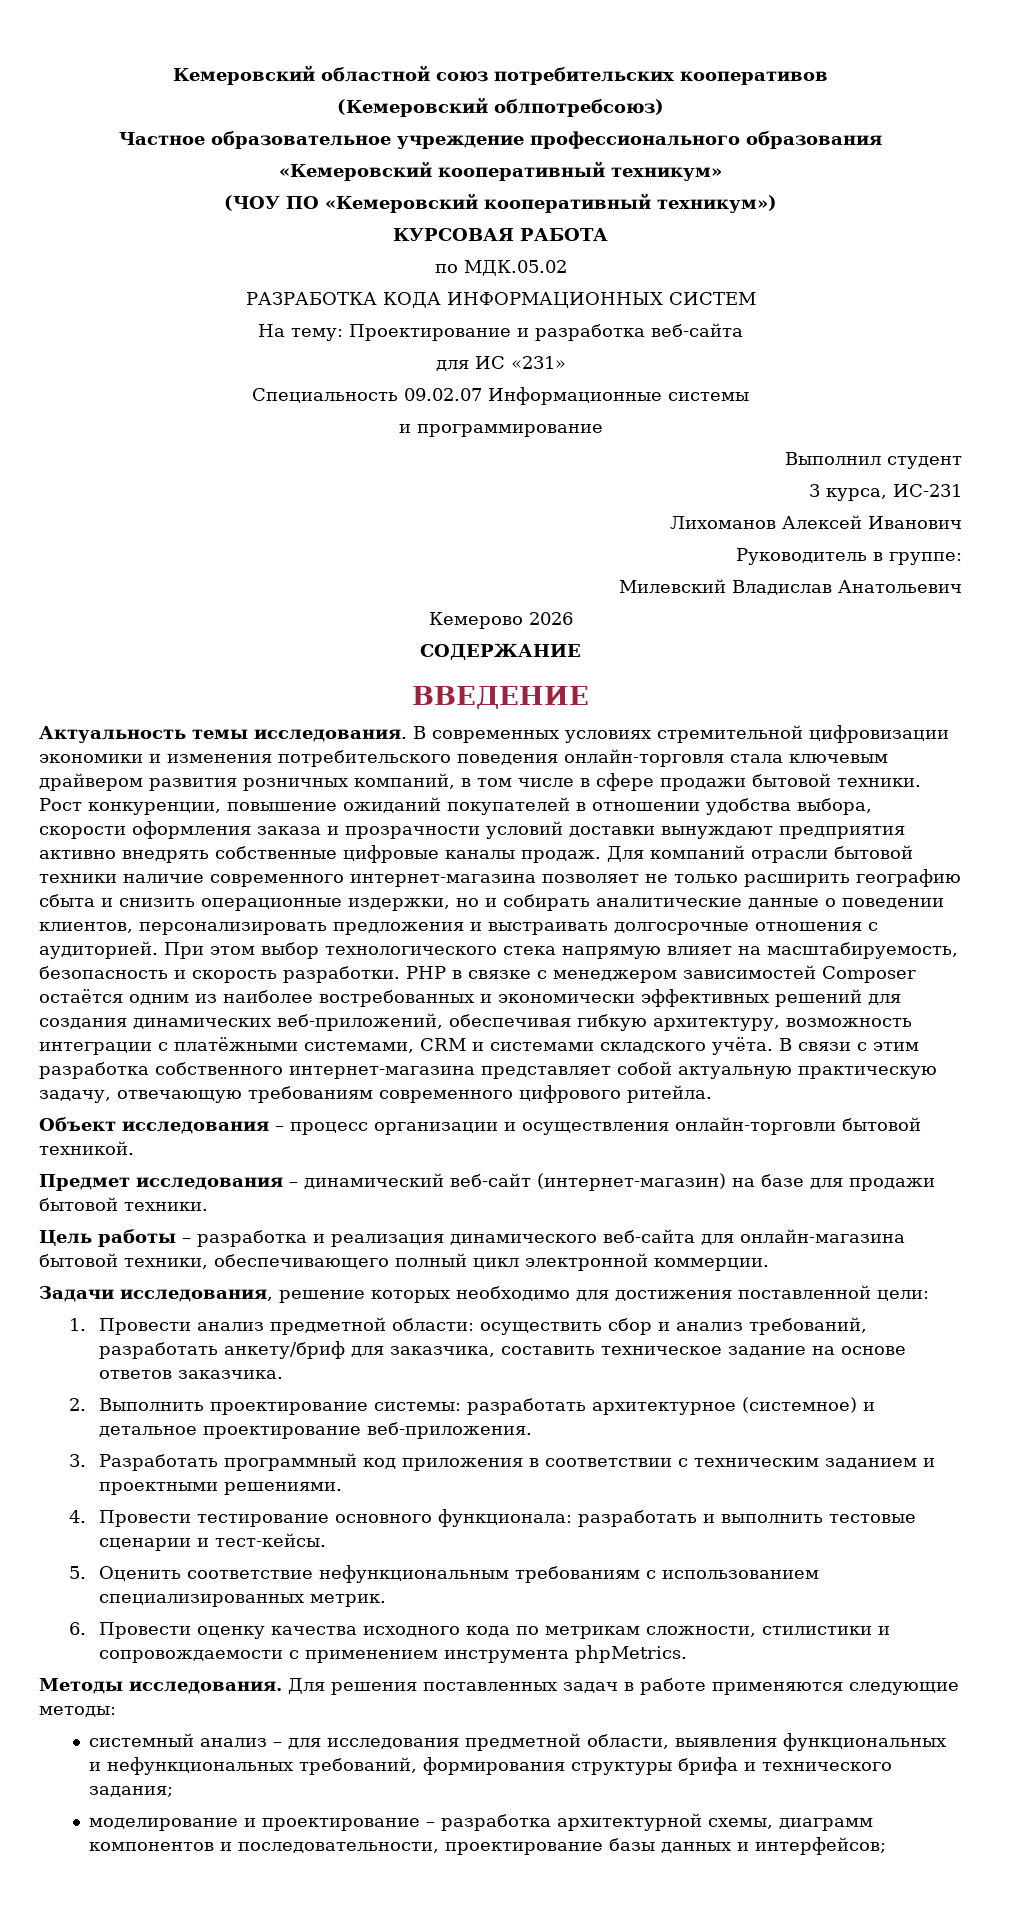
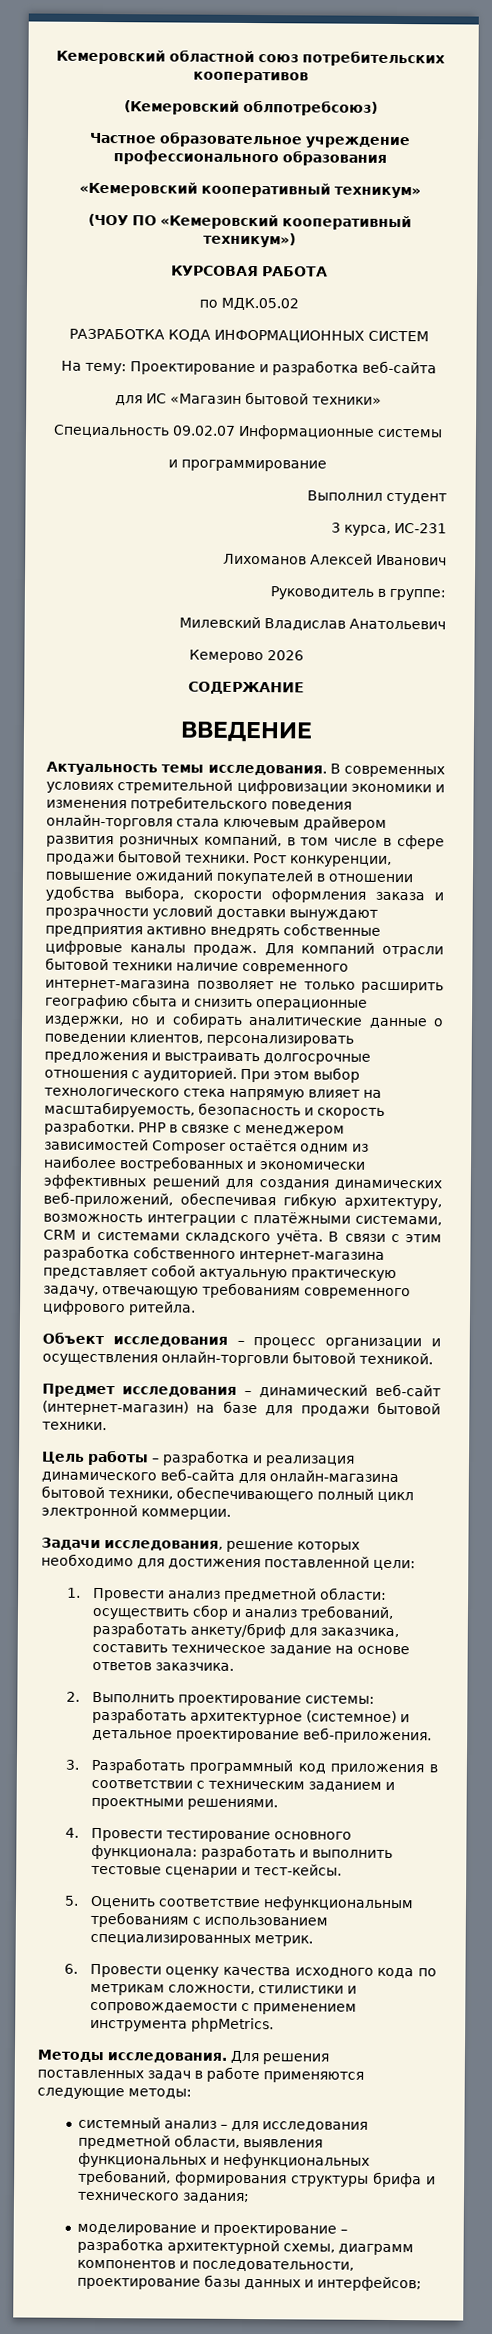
- для ИС «231»
+ для ИС «Магазин бытовой техники»

